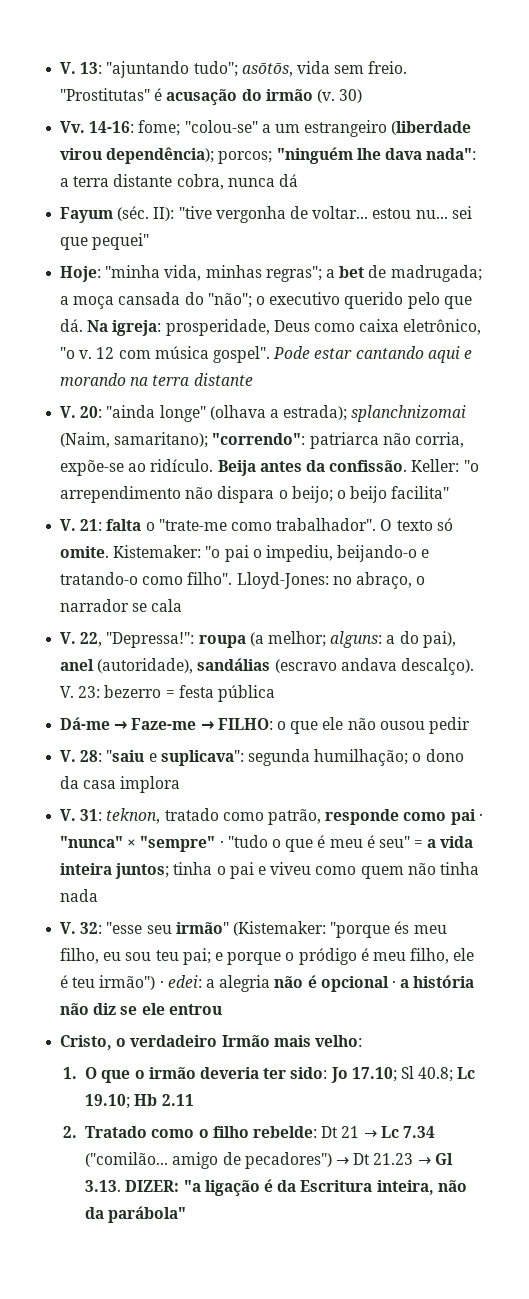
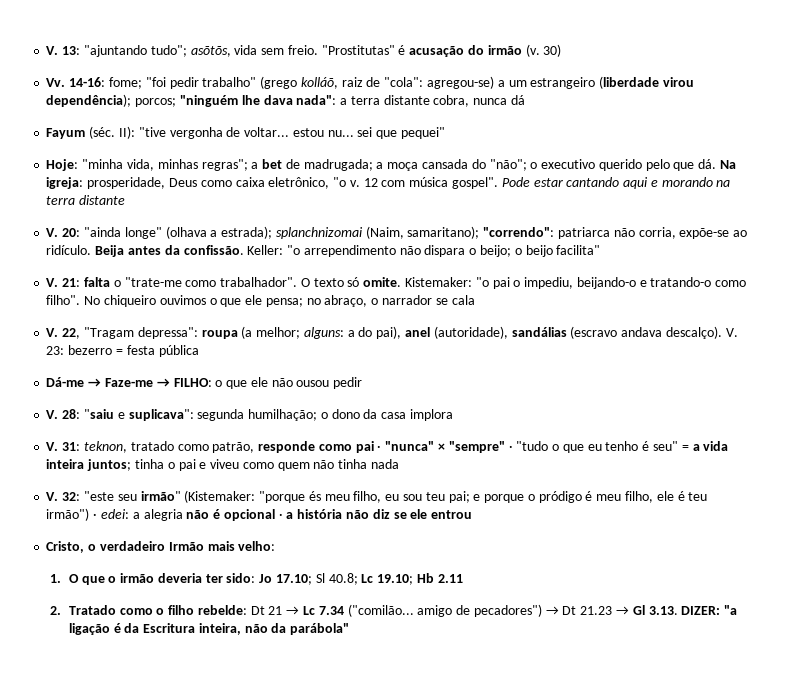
- Vv. 14-16: fome; "colou-se" a um estrangeiro (liberdade virou dependência); porcos; "ninguém lhe dava nada": a terra distante cobra, nunca dá
+ Vv. 14-16: fome; "foi pedir trabalho" (grego kolláō, raiz de "cola": agregou-se) a um estrangeiro (liberdade virou dependência); porcos; "ninguém lhe dava nada": a terra distante cobra, nunca dá
- Lloyd-Jones: no abraço, o narrador se cala
+ No chiqueiro ouvimos o que ele pensa; no abraço, o narrador se cala
- V. 22, "Depressa!": roupa (a melhor; alguns: a do pai), anel (autoridade), sandálias (escravo andava descalço).
+ V. 22, "Tragam depressa": roupa (a melhor; alguns: a do pai), anel (autoridade), sandálias (escravo andava descalço).
- V. 31: teknon, tratado como patrão, responde como pai · "nunca" × "sempre" · "tudo o que é meu é seu" = a vida inteira juntos; tinha o pai e viveu como quem não tinha nada
+ V. 31: teknon, tratado como patrão, responde como pai · "nunca" × "sempre" · "tudo o que eu tenho é seu" = a vida inteira juntos; tinha o pai e viveu como quem não tinha nada
- V. 32: "esse seu irmão" (Kistemaker: "porque és meu filho, eu sou teu pai; e porque o pródigo é meu filho, ele é teu irmão") · edei: a alegria não é opcional · a história não diz se ele entrou
+ V. 32: "este seu irmão" (Kistemaker: "porque és meu filho, eu sou teu pai; e porque o pródigo é meu filho, ele é teu irmão") · edei: a alegria não é opcional · a história não diz se ele entrou

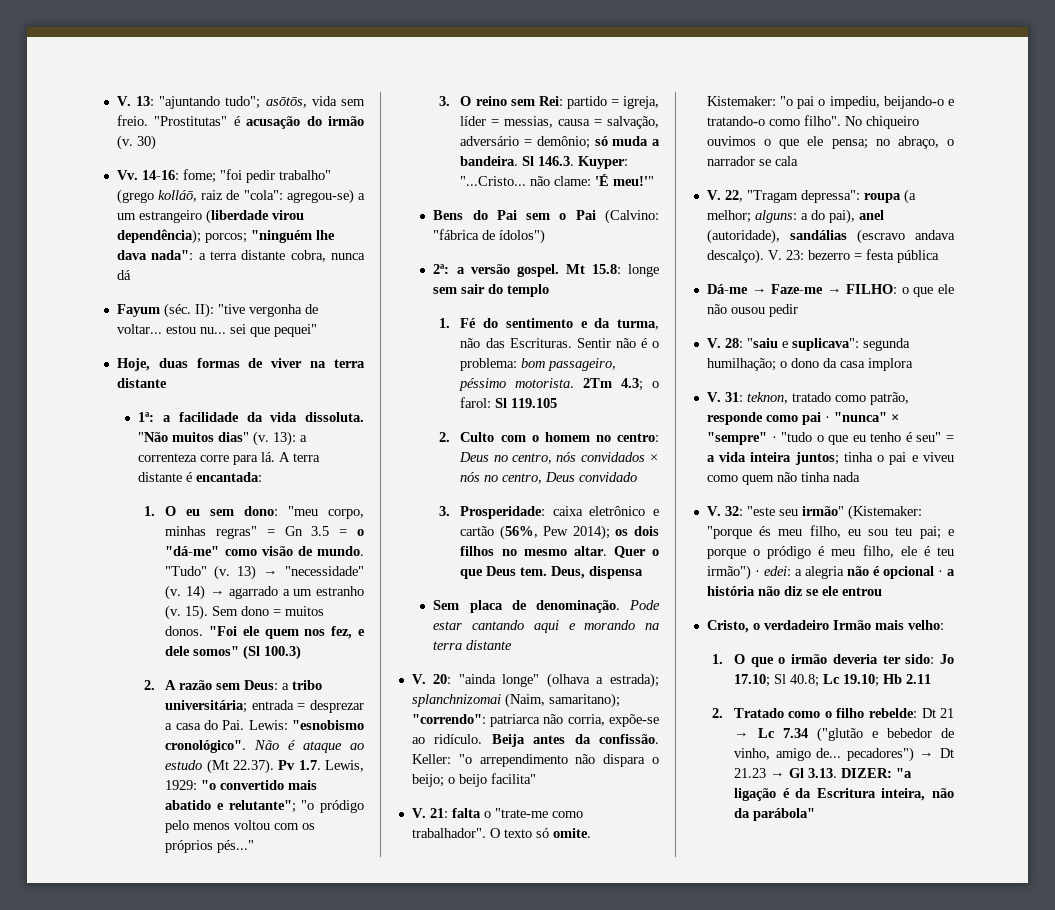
- Hoje: "minha vida, minhas regras"; a bet de madrugada; a moça cansada do "não"; o executivo querido pelo que dá. Na igreja: prosperidade, Deus como caixa eletrônico, "o v. 12 com música gospel".
+ Hoje, duas formas de viver na terra distante
+ 1ª: a facilidade da vida dissoluta. "Não muitos dias" (v. 13): a correnteza corre para lá. A terra distante é encantada:
+ 1. O eu sem dono: "meu corpo, minhas regras" = Gn 3.5 = o "dá-me" como visão de mundo. "Tudo" (v. 13) → "necessidade" (v. 14) → agarrado a um estranho (v. 15). Sem dono = muitos donos. "Foi ele quem nos fez, e dele somos" (Sl 100.3)
+ 2. A razão sem Deus: a tribo universitária; entrada = desprezar a casa do Pai. Lewis: "esnobismo cronológico". Não é ataque ao estudo (Mt 22.37). Pv 1.7. Lewis, 1929: "o convertido mais abatido e relutante"; "o pródigo pelo menos voltou com os próprios pés..."
+ 3. O reino sem Rei: partido = igreja, líder = messias, causa = salvação, adversário = demônio; só muda a bandeira. Sl 146.3. Kuyper: "...Cristo... não clame: 'É meu!'"
+ Bens do Pai sem o Pai (Calvino: "fábrica de ídolos")
+ 2ª: a versão gospel. Mt 15.8: longe sem sair do templo
+ 1. Fé do sentimento e da turma, não das Escrituras. Sentir não é o problema: bom passageiro, péssimo motorista. 2Tm 4.3; o farol: Sl 119.105
+ 2. Culto com o homem no centro: Deus no centro, nós convidados × nós no centro, Deus convidado
+ 3. Prosperidade: caixa eletrônico e cartão (56%, Pew 2014); os dois filhos no mesmo altar. Quer o que Deus tem. Deus, dispensa
+ Sem placa de denominação.
- 2. Tratado como o filho rebelde: Dt 21 → Lc 7.34 ("comilão... amigo de pecadores") → Dt 21.23 → Gl 3.13. DIZER: "a ligação é da Escritura inteira, não da parábola"
+ 2. Tratado como o filho rebelde: Dt 21 → Lc 7.34 ("glutão e bebedor de vinho, amigo de... pecadores") → Dt 21.23 → Gl 3.13. DIZER: "a ligação é da Escritura inteira, não da parábola"

